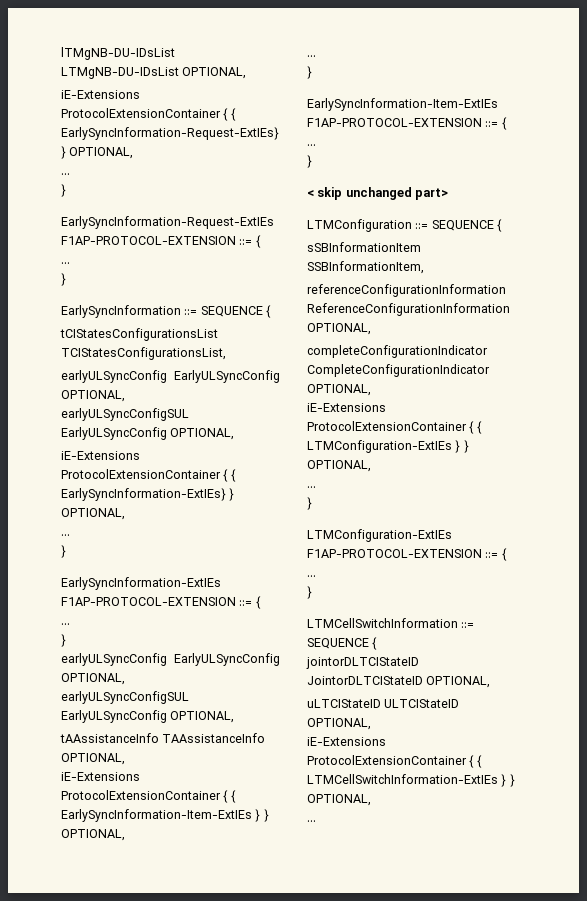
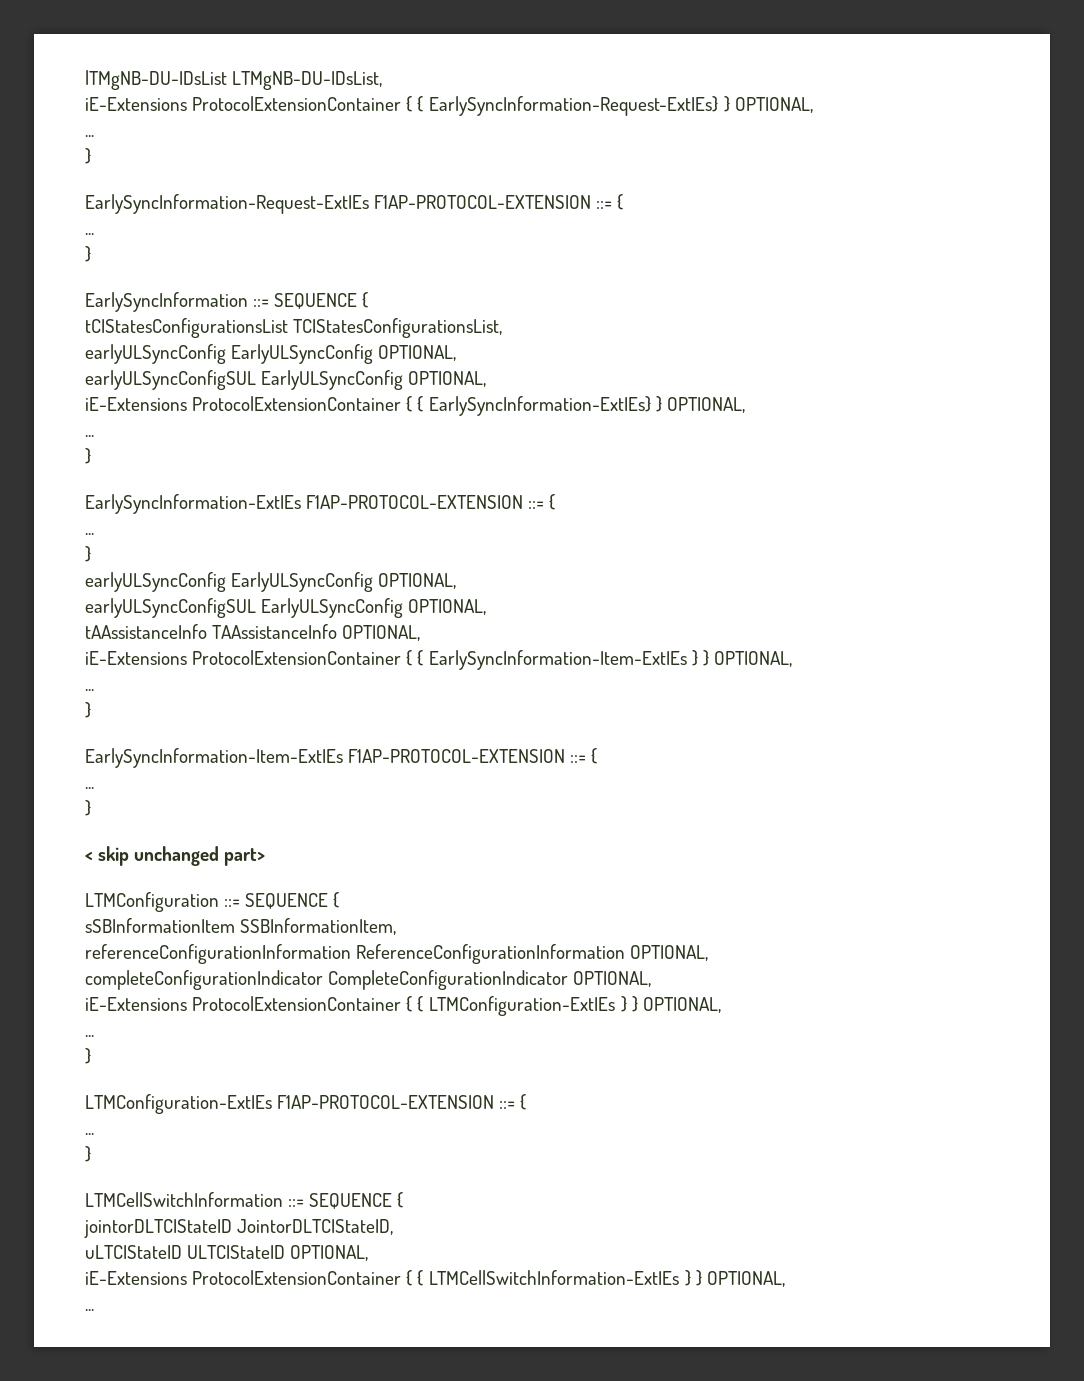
- lTMgNB-DU-IDsList LTMgNB-DU-IDsList OPTIONAL,
+ lTMgNB-DU-IDsList LTMgNB-DU-IDsList,
- jointorDLTCIStateID JointorDLTCIStateID OPTIONAL,
+ jointorDLTCIStateID JointorDLTCIStateID,

